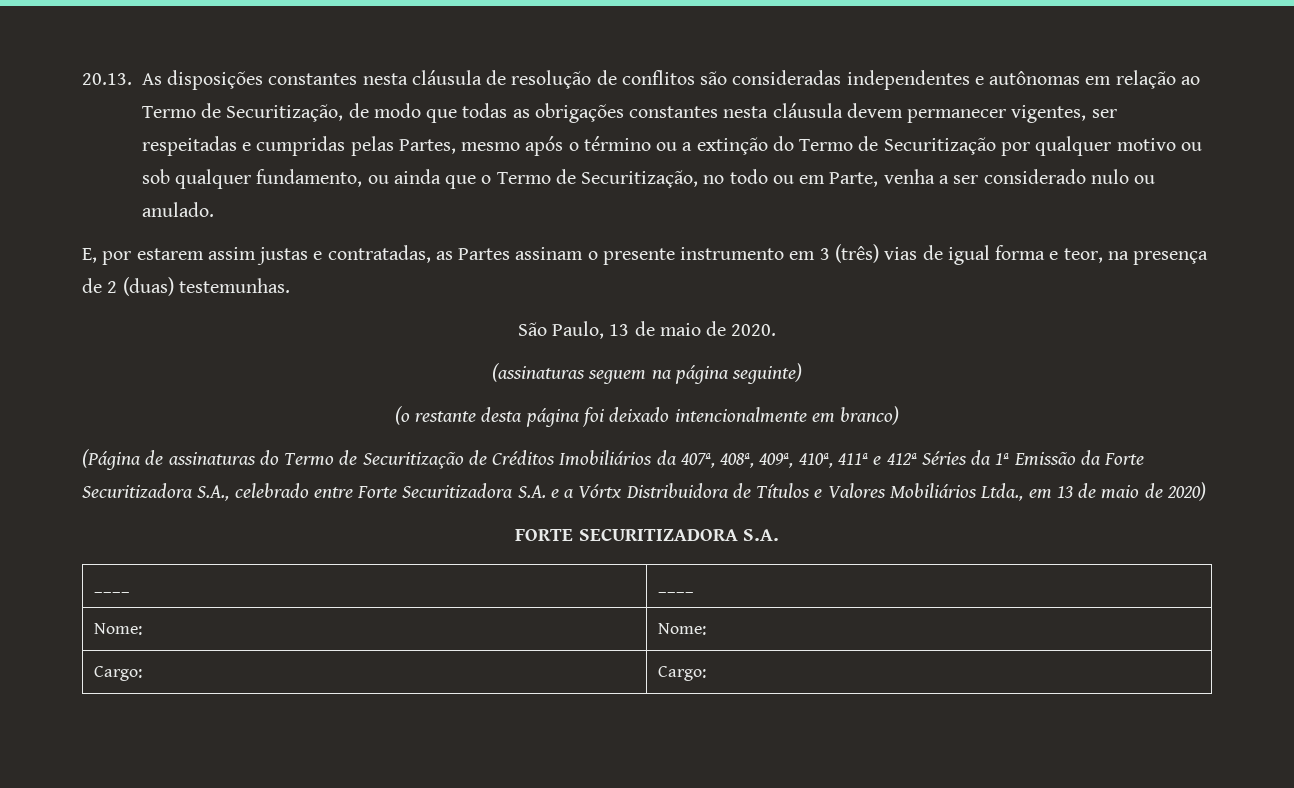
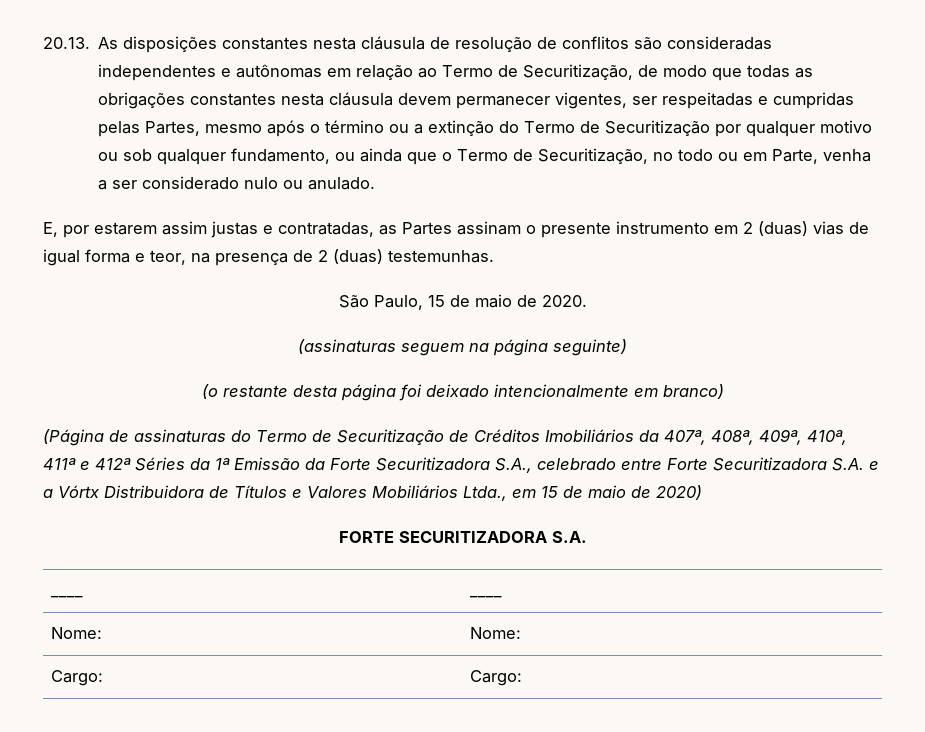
- E, por estarem assim justas e contratadas, as Partes assinam o presente instrumento em 3 (três) vias de igual forma e teor, na presença de 2 (duas) testemunhas.
+ E, por estarem assim justas e contratadas, as Partes assinam o presente instrumento em 2 (duas) vias de igual forma e teor, na presença de 2 (duas) testemunhas.
- São Paulo, 13 de maio de 2020.
+ São Paulo, 15 de maio de 2020.
- (Página de assinaturas do Termo de Securitização de Créditos Imobiliários da 407ª, 408ª, 409ª, 410ª, 411ª e 412ª Séries da 1ª Emissão da Forte Securitizadora S.A., celebrado entre Forte Securitizadora S.A. e a Vórtx Distribuidora de Títulos e Valores Mobiliários Ltda., em 13 de maio de 2020)
+ (Página de assinaturas do Termo de Securitização de Créditos Imobiliários da 407ª, 408ª, 409ª, 410ª, 411ª e 412ª Séries da 1ª Emissão da Forte Securitizadora S.A., celebrado entre Forte Securitizadora S.A. e a Vórtx Distribuidora de Títulos e Valores Mobiliários Ltda., em 15 de maio de 2020)

